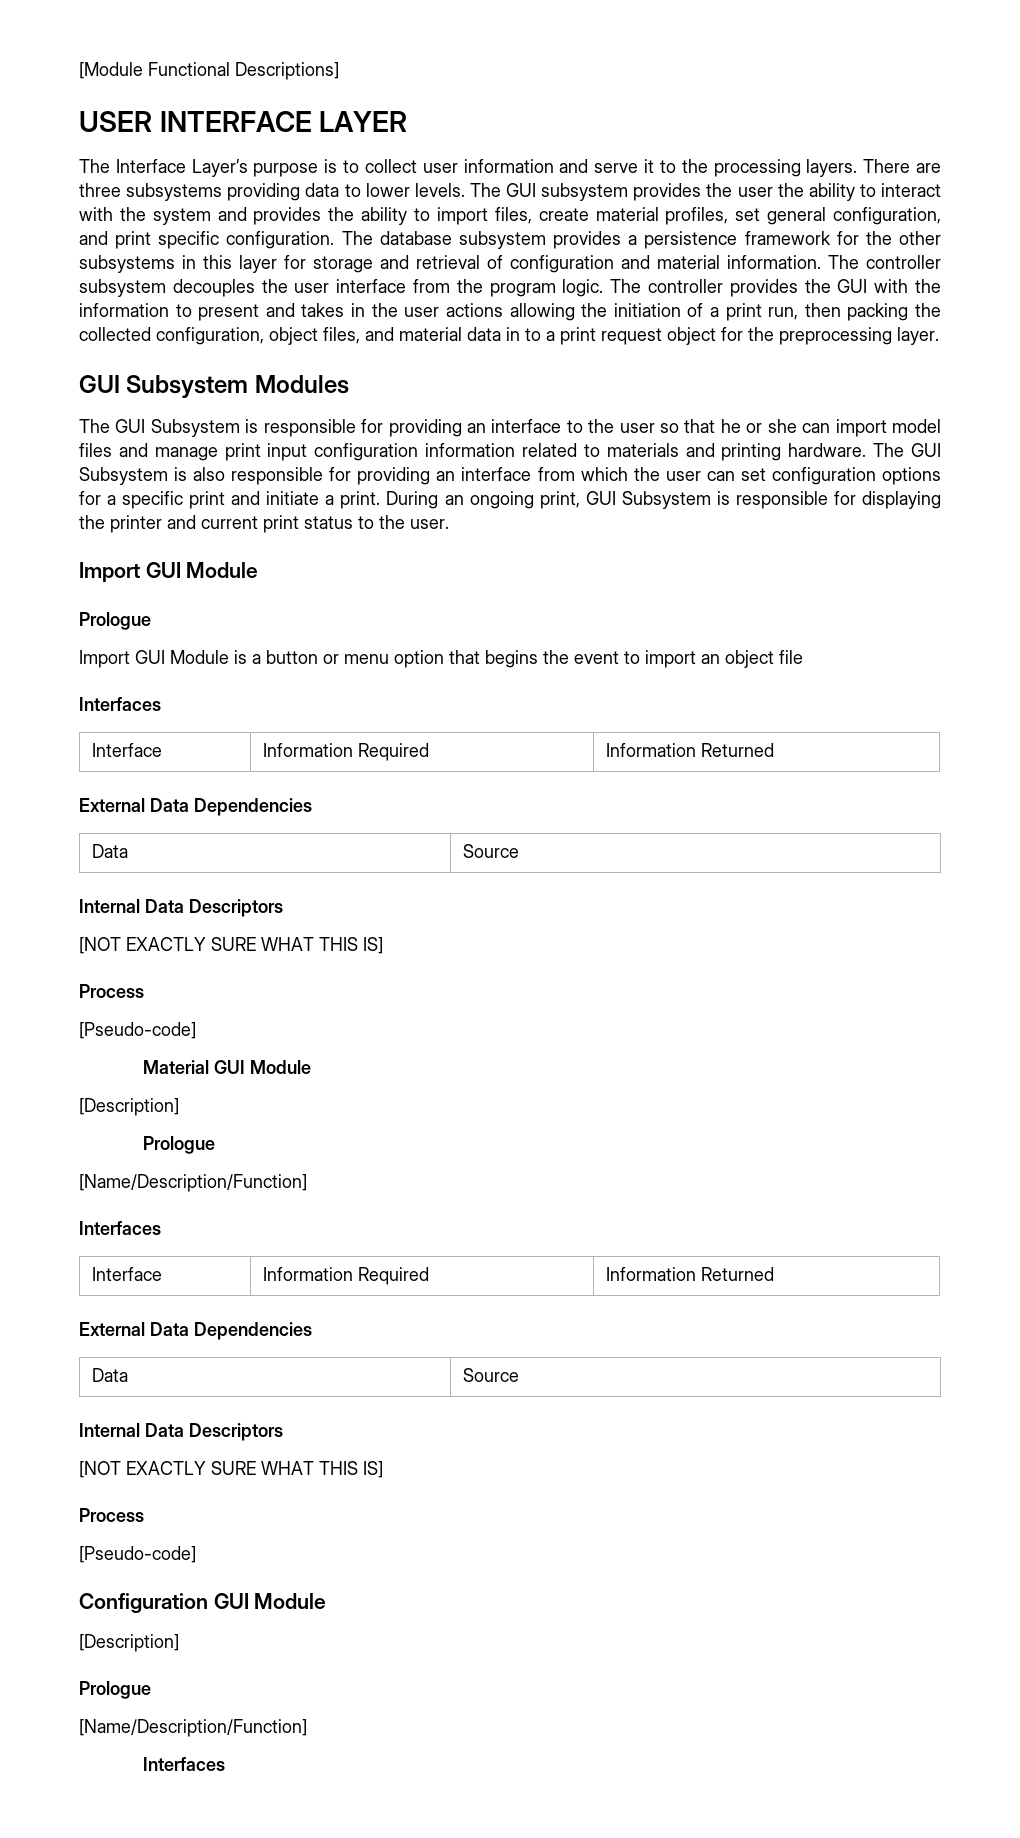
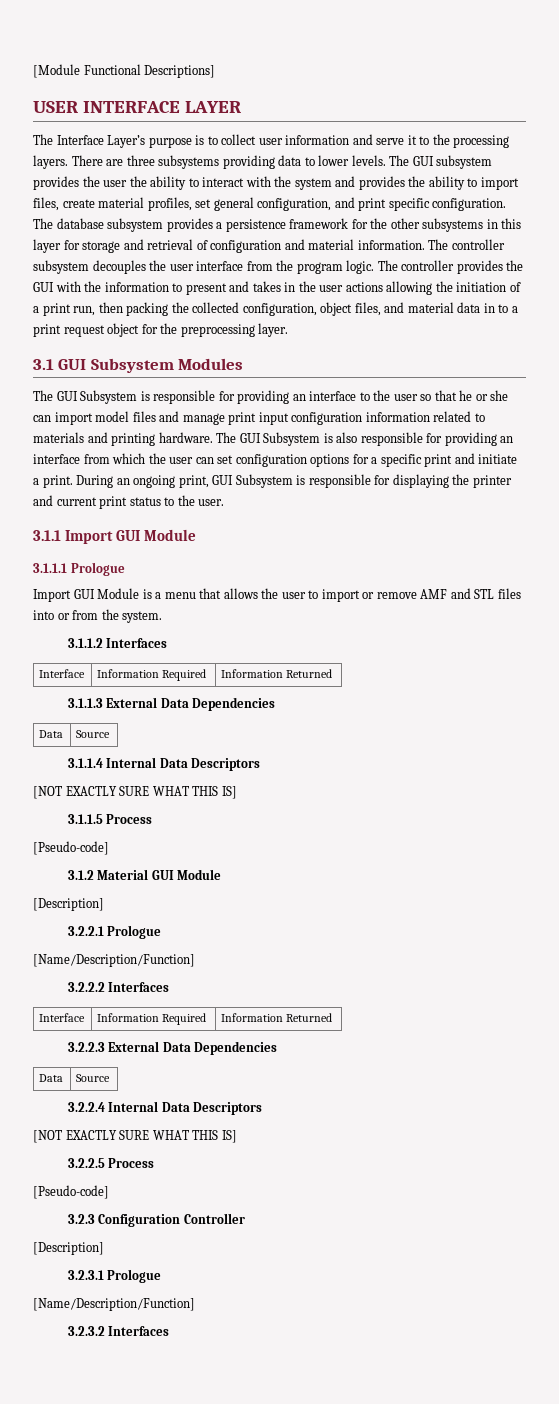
- GUI Subsystem Modules
+ 3.1 GUI Subsystem Modules
  During an ongoing print, GUI Subsystem is responsible for displaying the printer and current print status to the user.
- Import GUI Module
- Prologue
+ 3.1.1 Import GUI Module
+ 3.1.1.1 Prologue
- Import GUI Module is a button or menu option that begins the event to import an object file
- Interfaces
+ Import GUI Module is a menu that allows the user to import or remove AMF and STL files into or from the system.
+ 3.1.1.2 Interfaces
  Interface | Information Required | Information Returned
- External Data Dependencies
+ 3.1.1.3 External Data Dependencies
  Data | Source
- Internal Data Descriptors
+ 3.1.1.4 Internal Data Descriptors
  [NOT EXACTLY SURE WHAT THIS IS]
- Process
+ 3.1.1.5 Process
  [Pseudo-code]
- Material GUI Module
+ 3.1.2 Material GUI Module
  [Description]
- Prologue
+ 3.2.2.1 Prologue
  [Name/Description/Function]
- Interfaces
+ 3.2.2.2 Interfaces
  Interface | Information Required | Information Returned
- External Data Dependencies
+ 3.2.2.3 External Data Dependencies
  Data | Source
- Internal Data Descriptors
+ 3.2.2.4 Internal Data Descriptors
  [NOT EXACTLY SURE WHAT THIS IS]
- Process
+ 3.2.2.5 Process
  [Pseudo-code]
- Configuration GUI Module
+ 3.2.3 Configuration Controller
  [Description]
- Prologue
+ 3.2.3.1 Prologue
  [Name/Description/Function]
- Interfaces
+ 3.2.3.2 Interfaces

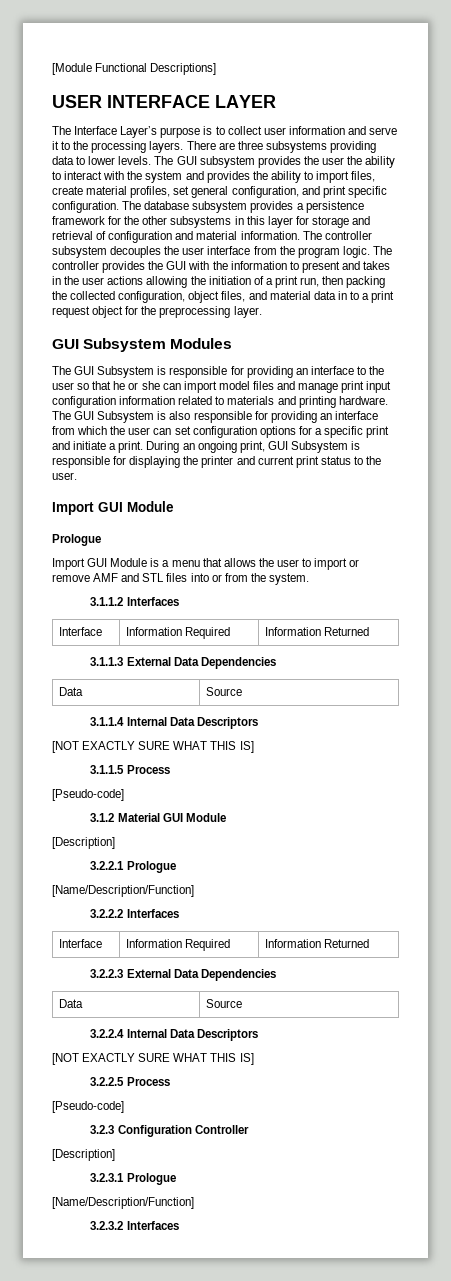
- 3.1 GUI Subsystem Modules
+ GUI Subsystem Modules
  During an ongoing print, GUI Subsystem is responsible for displaying the printer and current print status to the user.
- 3.1.1 Import GUI Module
- 3.1.1.1 Prologue
+ Import GUI Module
+ Prologue

